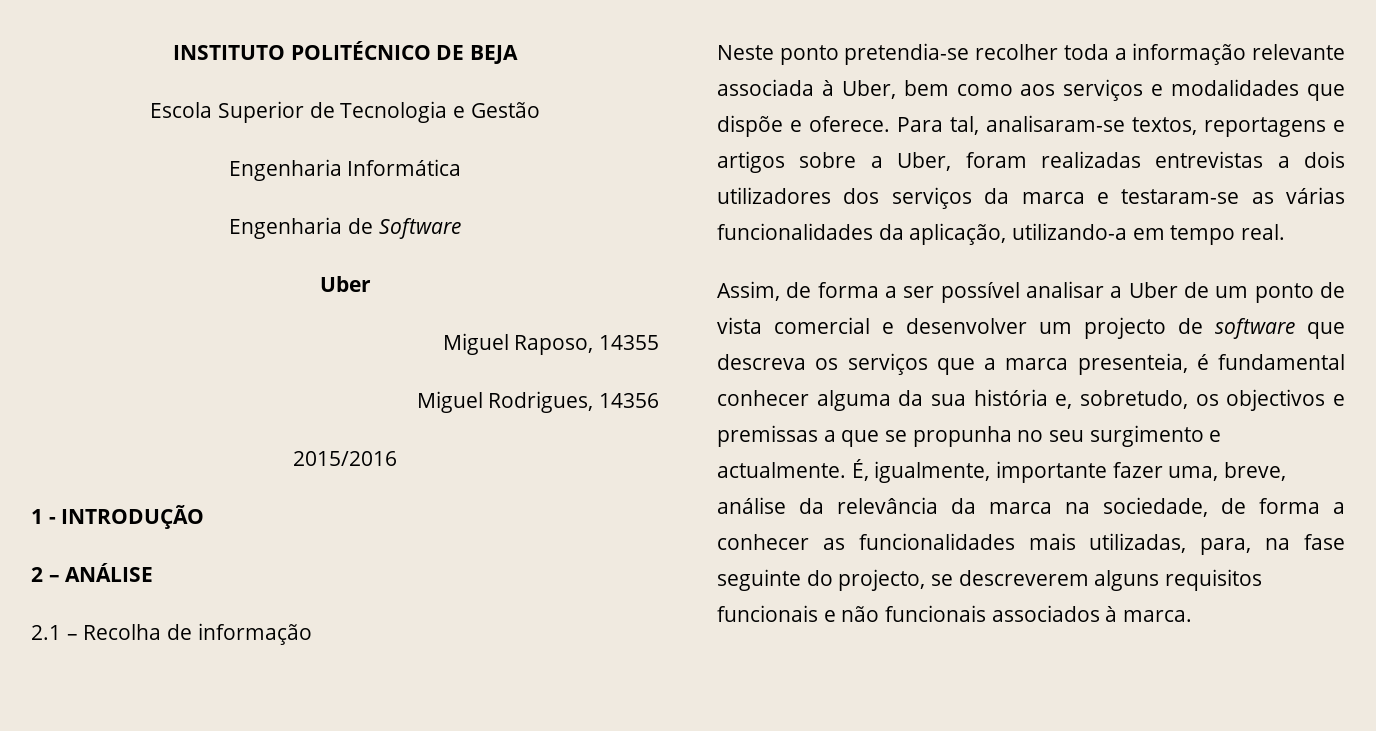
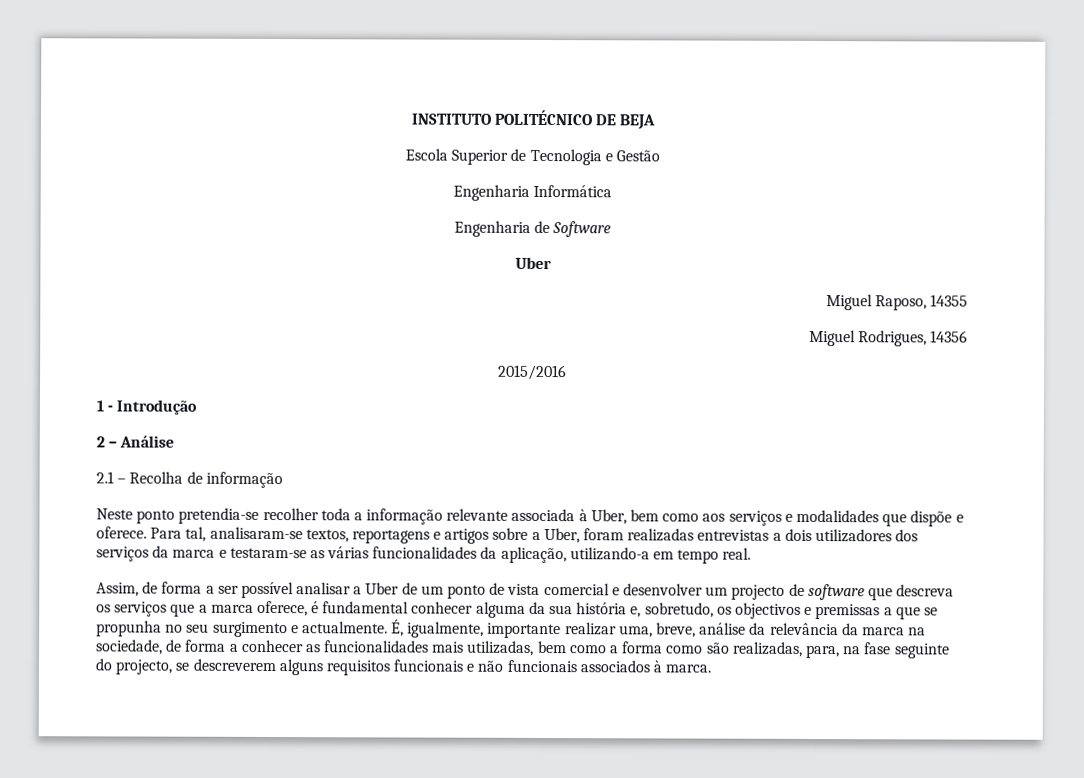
- 1 - INTRODUÇÃO
+ 1 - Introdução
- 2 – ANÁLISE
+ 2 – Análise
- Assim, de forma a ser possível analisar a Uber de um ponto de vista comercial e desenvolver um projecto de software que descreva os serviços que a marca presenteia, é fundamental conhecer alguma da sua história e, sobretudo, os objectivos e premissas a que se propunha no seu surgimento e actualmente.
+ Assim, de forma a ser possível analisar a Uber de um ponto de vista comercial e desenvolver um projecto de software que descreva os serviços que a marca oferece, é fundamental conhecer alguma da sua história e, sobretudo, os objectivos e premissas a que se propunha no seu surgimento e actualmente.
- É, igualmente, importante fazer uma, breve, análise da relevância da marca na sociedade, de forma a conhecer as funcionalidades mais utilizadas, para, na fase seguinte do projecto, se descreverem alguns requisitos funcionais e não funcionais associados à marca.
+ É, igualmente, importante realizar uma, breve, análise da relevância da marca na sociedade, de forma a conhecer as funcionalidades mais utilizadas, bem como a forma como são realizadas, para, na fase seguinte do projecto, se descreverem alguns requisitos funcionais e não funcionais associados à marca.

